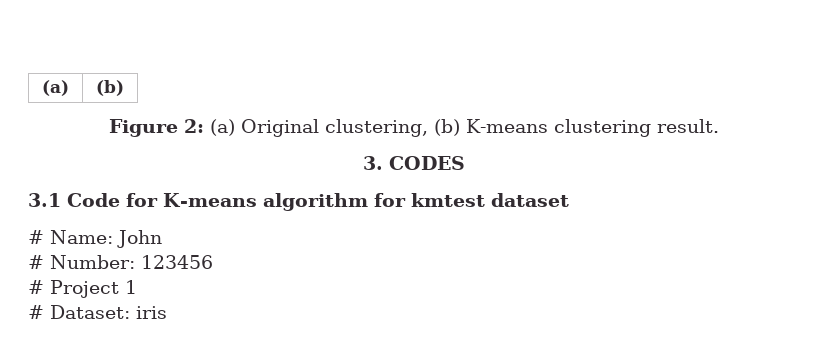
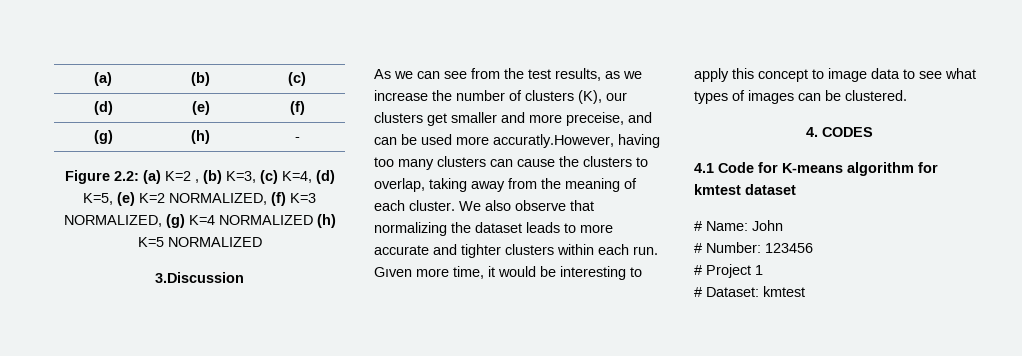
- (a) | (b)
- Figure 2: (a) Original clustering, (b) K-means clustering result.
- 3. CODES
+ (a) | (b) | (c)
+ (d) | (e) | (f)
+ (g) | (h) | -
+ Figure 2.2: (a) K=2 , (b) K=3, (c) K=4, (d) K=5, (e) K=2 NORMALIZED, (f) K=3 NORMALIZED, (g) K=4 NORMALIZED (h) K=5 NORMALIZED
+ 3.Discussion
+ As we can see from the test results, as we increase the number of clusters (K), our clusters get smaller and more preceise, and can be used more accuratly.However, having too many clusters can cause the clusters to overlap, taking away from the meaning of each cluster. We also observe that normalizing the dataset leads to more accurate and tighter clusters within each run. Gıven more time, it would be interesting to apply this concept to image data to see what types of images can be clustered.
+ 4. CODES
- 3.1 Code for K-means algorithm for kmtest dataset
+ 4.1 Code for K-means algorithm for kmtest dataset
- # Dataset: iris
+ # Dataset: kmtest

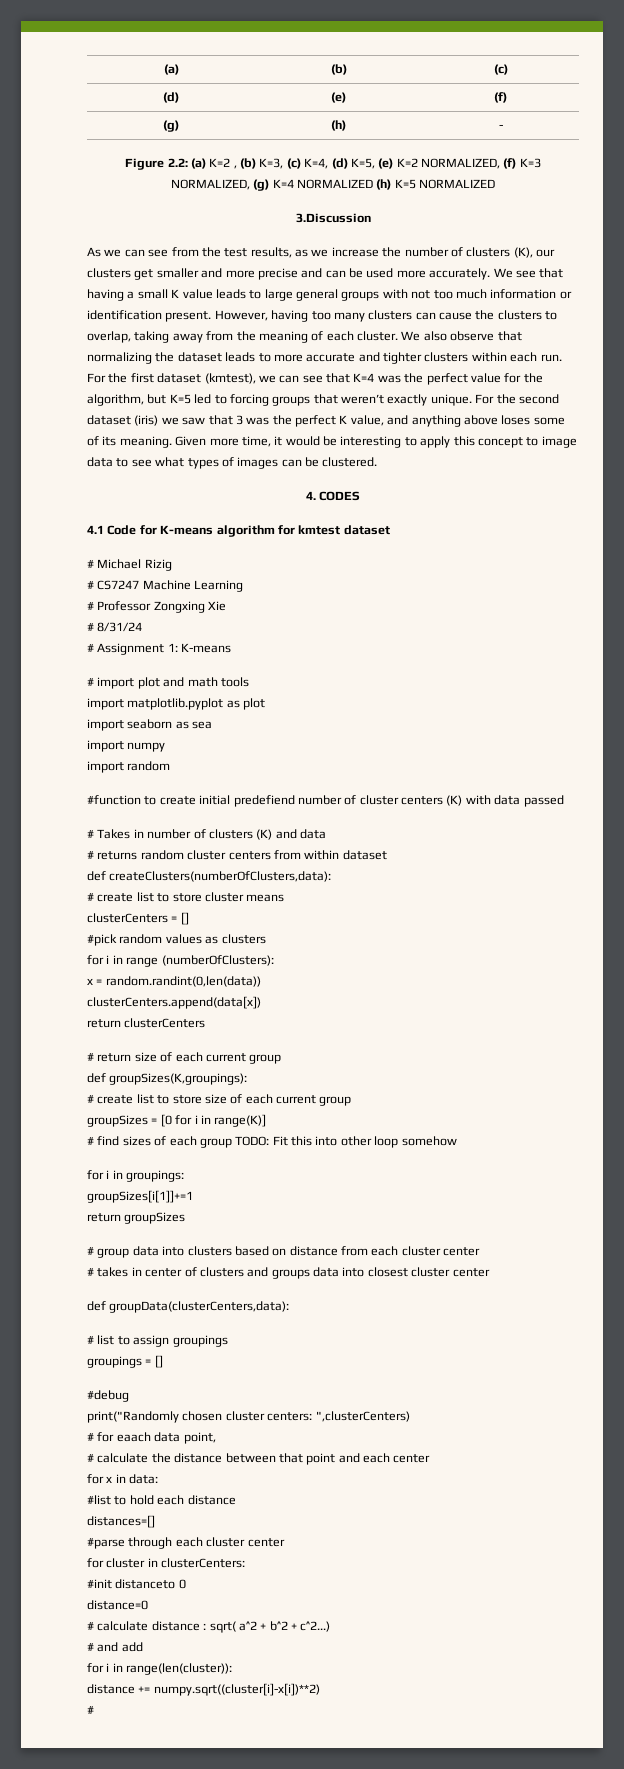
- As we can see from the test results, as we increase the number of clusters (K), our clusters get smaller and more preceise, and can be used more accuratly.However, having too many clusters can cause the clusters to overlap, taking away from the meaning of each cluster.
+ As we can see from the test results, as we increase the number of clusters (K), our clusters get smaller and more precise and can be used more accurately. We see that having a small K value leads to large general groups with not too much information or identification present. However, having too many clusters can cause the clusters to overlap, taking away from the meaning of each cluster.
- Gıven more time, it would be interesting to apply this concept to image data to see what types of images can be clustered.
+ For the first dataset (kmtest), we can see that K=4 was the perfect value for the algorithm, but K=5 led to forcing groups that weren’t exactly unique. For the second dataset (iris) we saw that 3 was the perfect K value, and anything above loses some of its meaning. Given more time, it would be interesting to apply this concept to image data to see what types of images can be clustered.
- # Name: John
- # Number: 123456
- # Project 1
- # Dataset: kmtest
+ # Michael Rizig
+ # CS7247 Machine Learning
+ # Professor Zongxing Xie
+ # 8/31/24
+ # Assignment 1: K-means
+ # import plot and math tools
+ import matplotlib.pyplot as plot
+ import seaborn as sea
+ import numpy
+ import random
+ #function to create initial predefiend number of cluster centers (K) with data passed
+ # Takes in number of clusters (K) and data
+ # returns random cluster centers from within dataset
+ def createClusters(numberOfClusters,data):
+ # create list to store cluster means
+ clusterCenters = []
+ #pick random values as clusters
+ for i in range (numberOfClusters):
+ x = random.randint(0,len(data))
+ clusterCenters.append(data[x])
+ return clusterCenters
+ # return size of each current group
+ def groupSizes(K,groupings):
+ # create list to store size of each current group
+ groupSizes = [0 for i in range(K)]
+ # find sizes of each group TODO: Fit this into other loop somehow
+ for i in groupings:
+ groupSizes[i[1]]+=1
+ return groupSizes
+ # group data into clusters based on distance from each cluster center
+ # takes in center of clusters and groups data into closest cluster center
+ def groupData(clusterCenters,data):
+ # list to assign groupings
+ groupings = []
+ #debug
+ print("Randomly chosen cluster centers: ",clusterCenters)
+ # for eaach data point,
+ # calculate the distance between that point and each center
+ for x in data:
+ #list to hold each distance
+ distances=[]
+ #parse through each cluster center
+ for cluster in clusterCenters:
+ #init distanceto 0
+ distance=0
+ # calculate distance : sqrt( a^2 + b^2 + c^2...)
+ # and add
+ for i in range(len(cluster)):
+ distance += numpy.sqrt((cluster[i]-x[i])**2)
+ #

